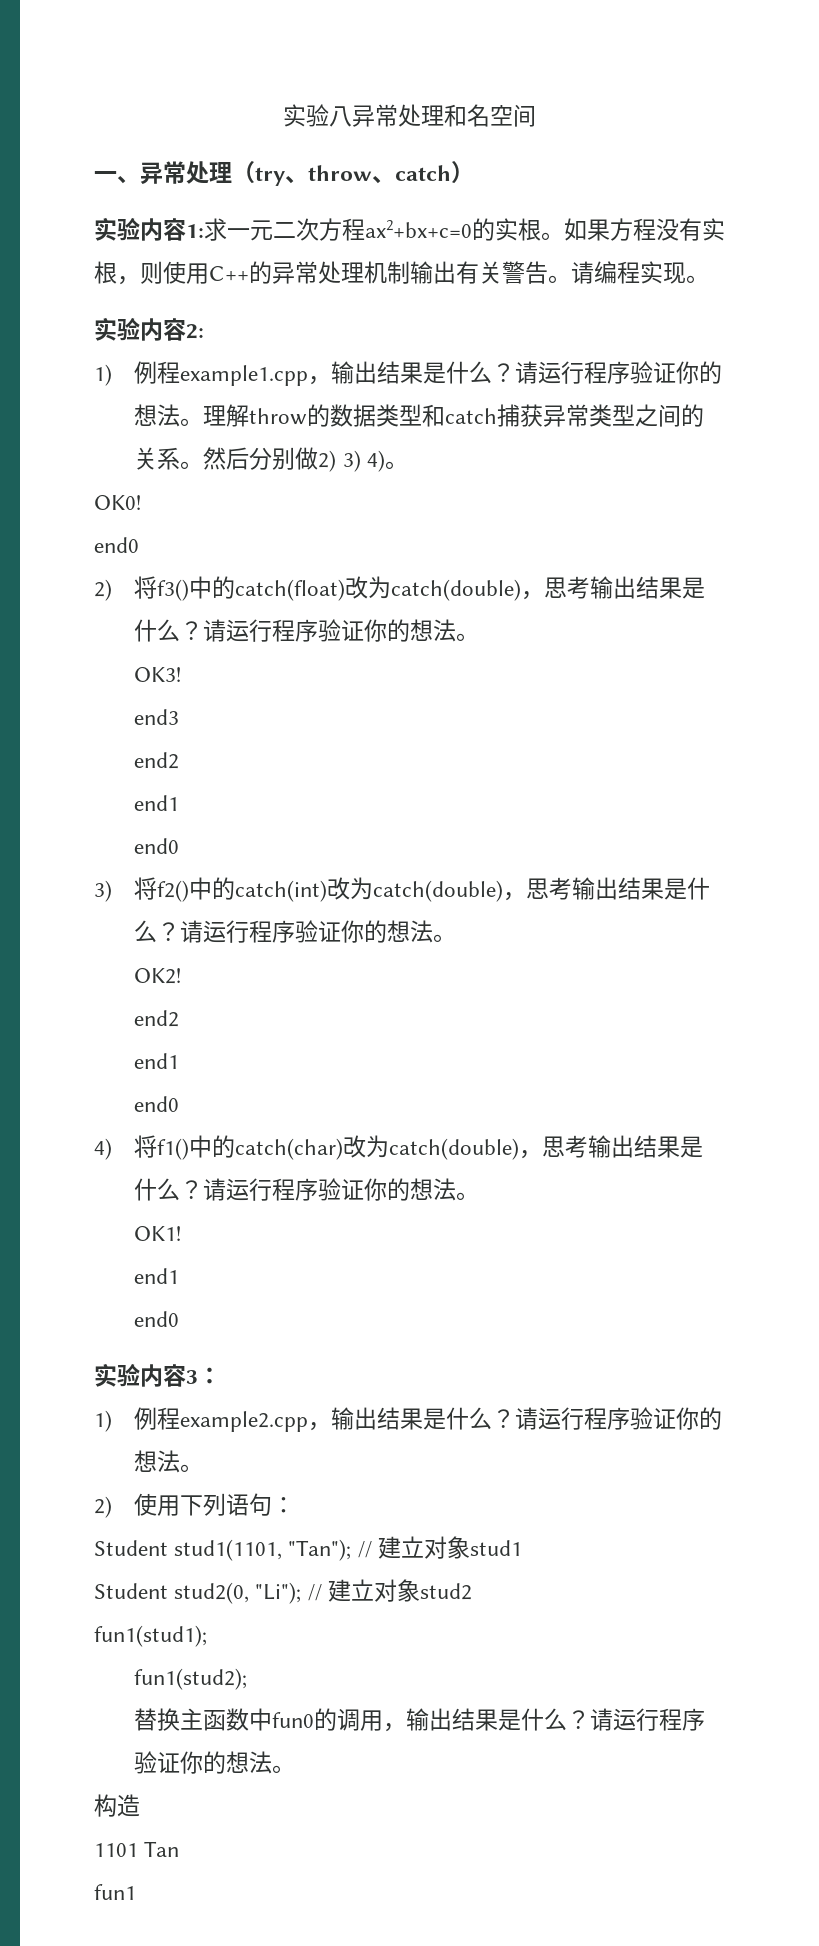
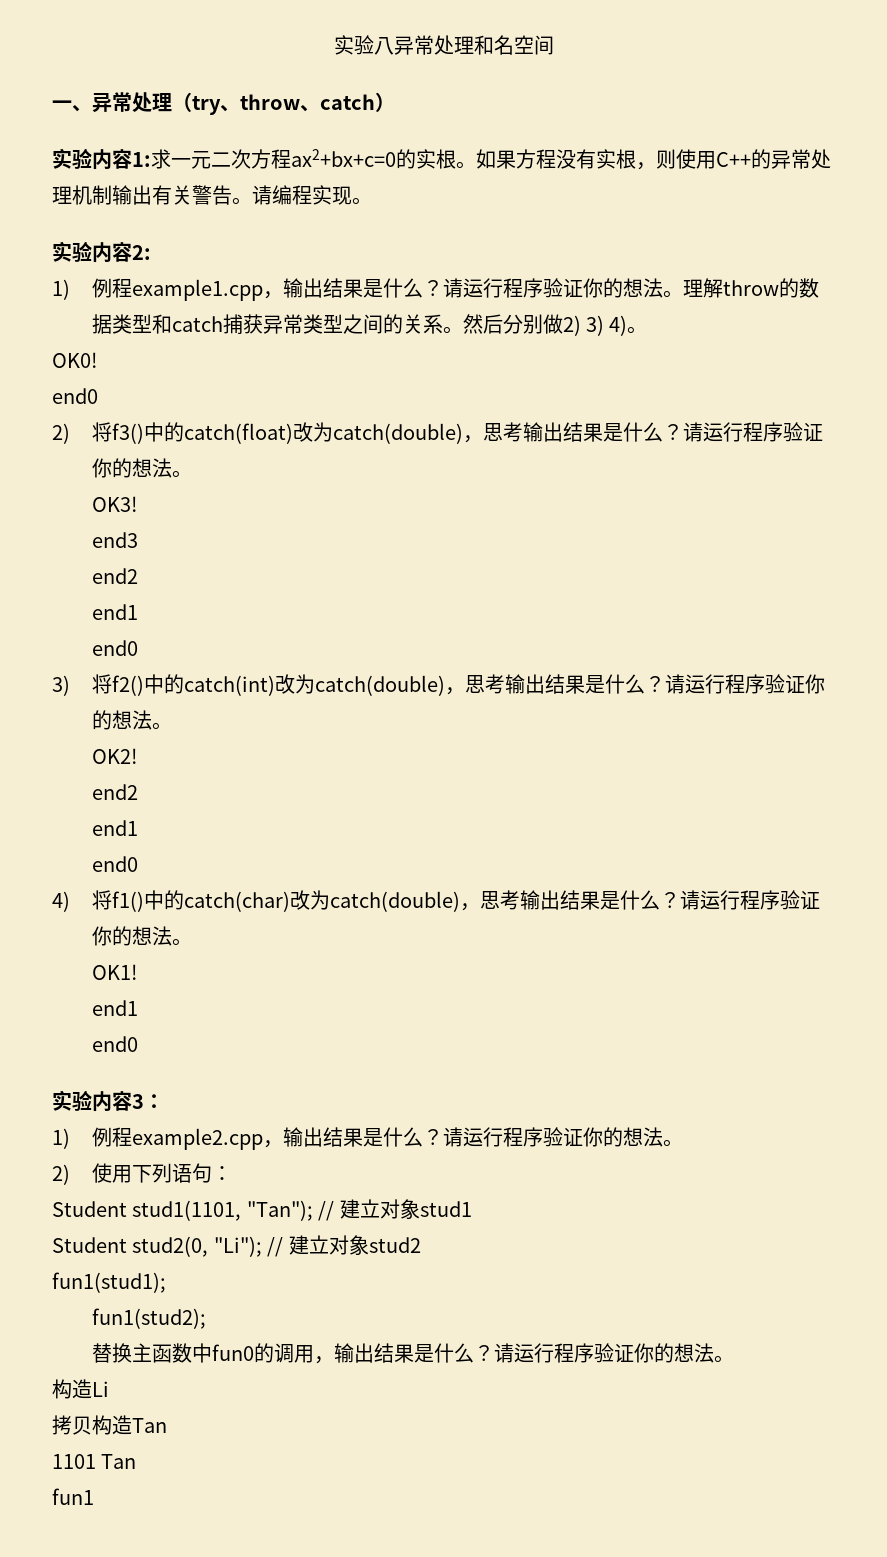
- 构造
+ 构造Li
+ 拷贝构造Tan

